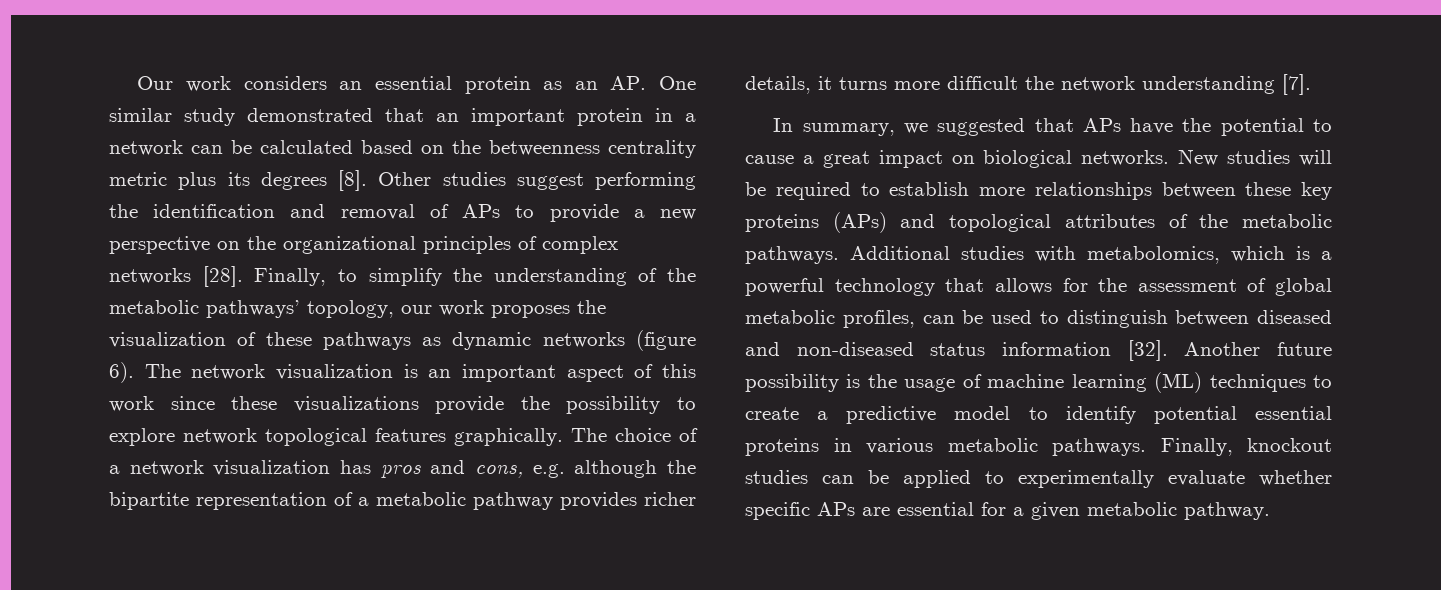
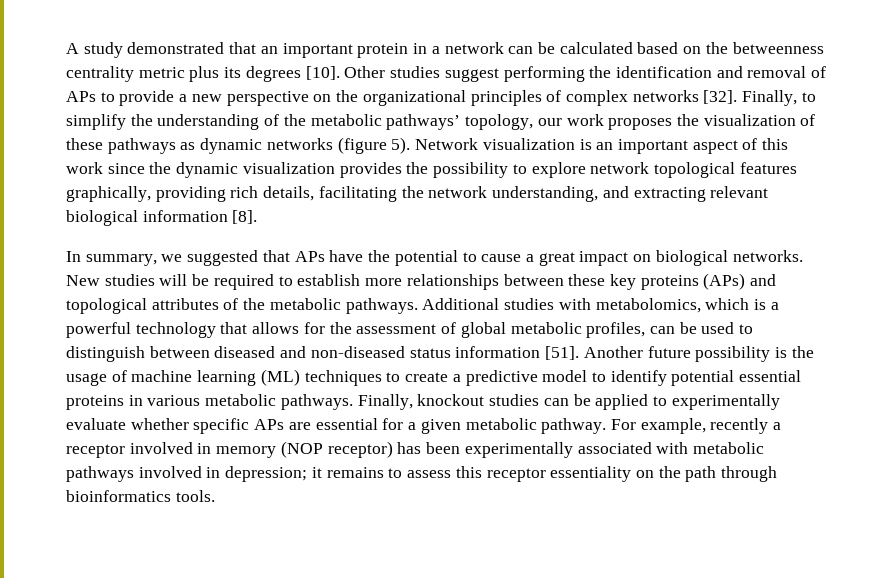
- Our work considers an essential protein as an AP. One similar study demonstrated that an important protein in a network can be calculated based on the betweenness centrality metric plus its degrees [8].
+ A study demonstrated that an important protein in a network can be calculated based on the betweenness centrality metric plus its degrees [10].
- Other studies suggest performing the identification and removal of APs to provide a new perspective on the organizational principles of complex networks [28].
+ Other studies suggest performing the identification and removal of APs to provide a new perspective on the organizational principles of complex networks [32].
- Finally, to simplify the understanding of the metabolic pathways’ topology, our work proposes the visualization of these pathways as dynamic networks (figure 6). The network visualization is an important aspect of this work since these visualizations provide the possibility to explore network topological features graphically. The choice of a network visualization has pros and cons, e.g. although the bipartite representation of a metabolic pathway provides richer details, it turns more difficult the network understanding [7].
+ Finally, to simplify the understanding of the metabolic pathways’ topology, our work proposes the visualization of these pathways as dynamic networks (figure 5). Network visualization is an important aspect of this work since the dynamic visualization provides the possibility to explore network topological features graphically, providing rich details, facilitating the network understanding, and extracting relevant biological information [8].
- Additional studies with metabolomics, which is a powerful technology that allows for the assessment of global metabolic profiles, can be used to distinguish between diseased and non-diseased status information [32].
+ Additional studies with metabolomics, which is a powerful technology that allows for the assessment of global metabolic profiles, can be used to distinguish between diseased and non-diseased status information [51].
+ For example, recently a receptor involved in memory (NOP receptor) has been experimentally associated with metabolic pathways involved in depression; it remains to assess this receptor essentiality on the path through bioinformatics tools.

